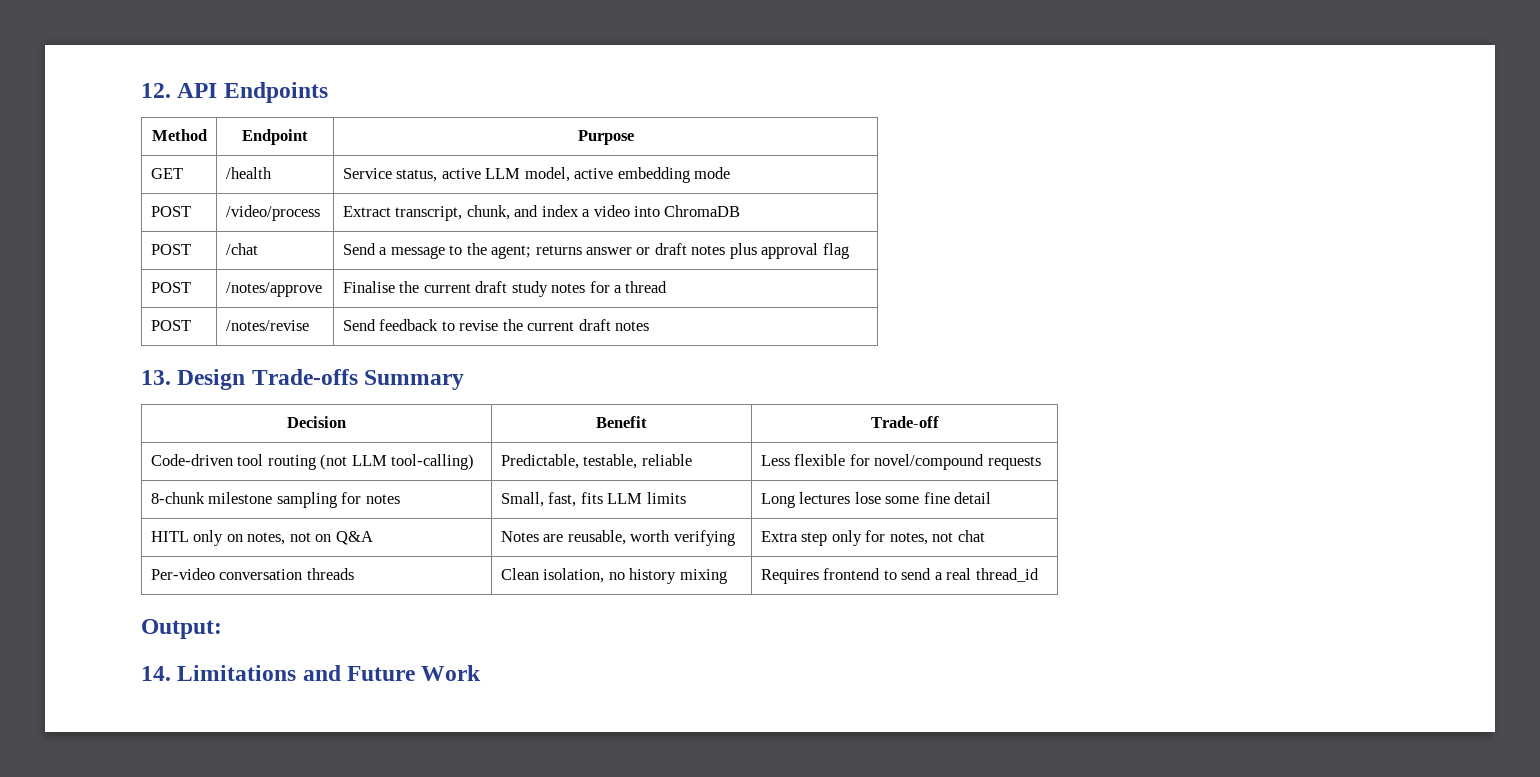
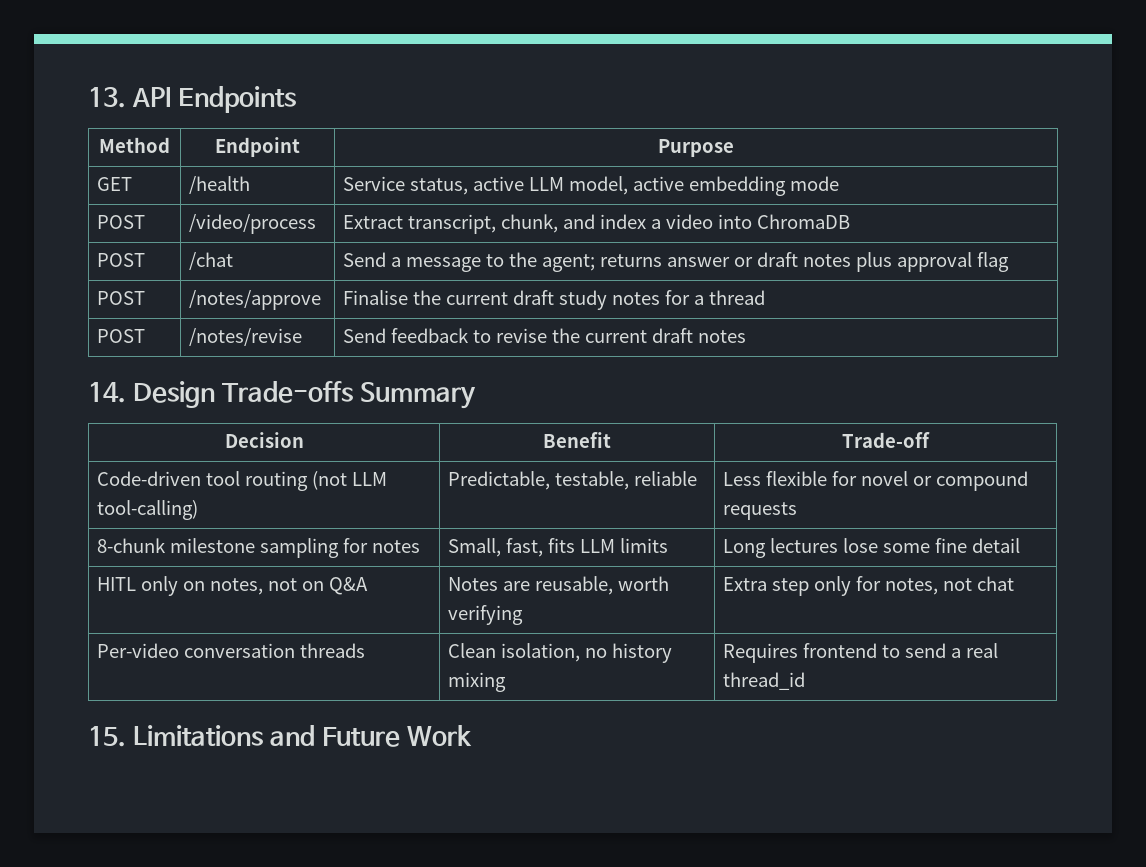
- 12. API Endpoints
+ 13. API Endpoints
- 13. Design Trade-offs Summary
+ 14. Design Trade-offs Summary
- Code-driven tool routing (not LLM tool-calling) | Predictable, testable, reliable | Less flexible for novel/compound requests
+ Code-driven tool routing (not LLM tool-calling) | Predictable, testable, reliable | Less flexible for novel or compound requests
- Output:
- 14. Limitations and Future Work
+ 15. Limitations and Future Work

